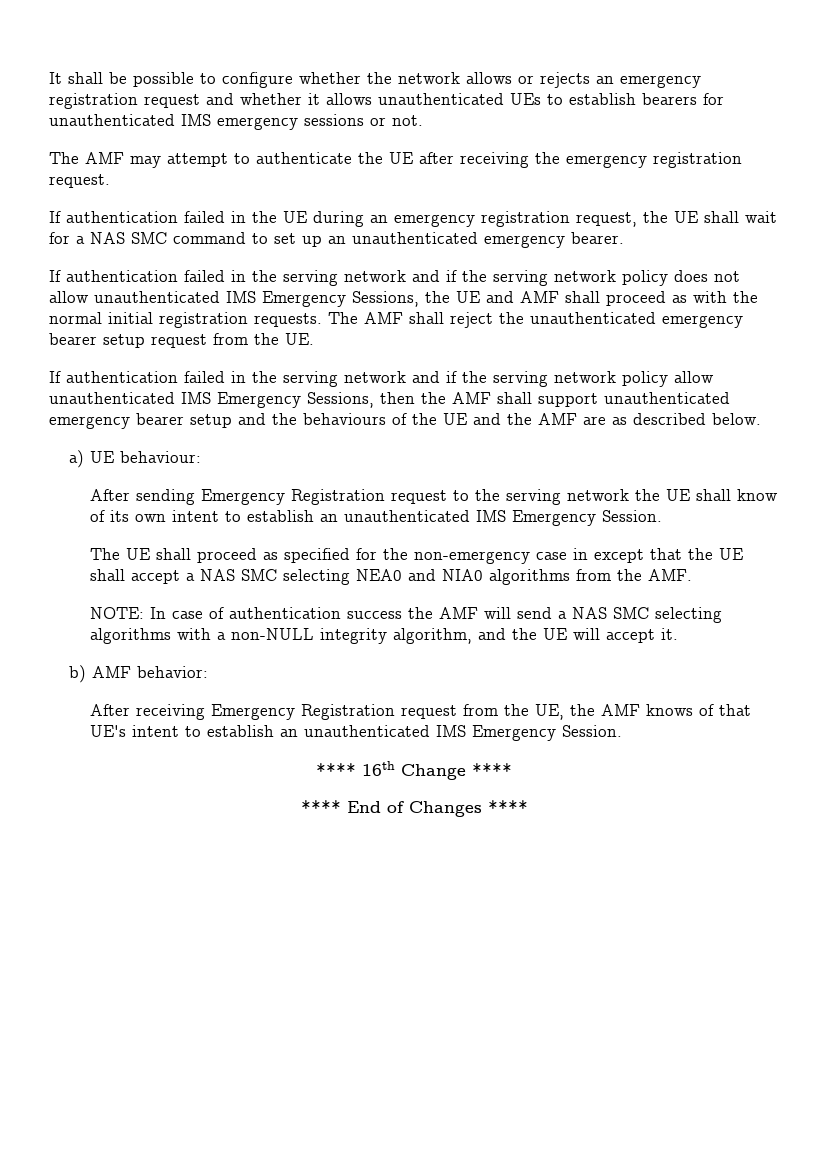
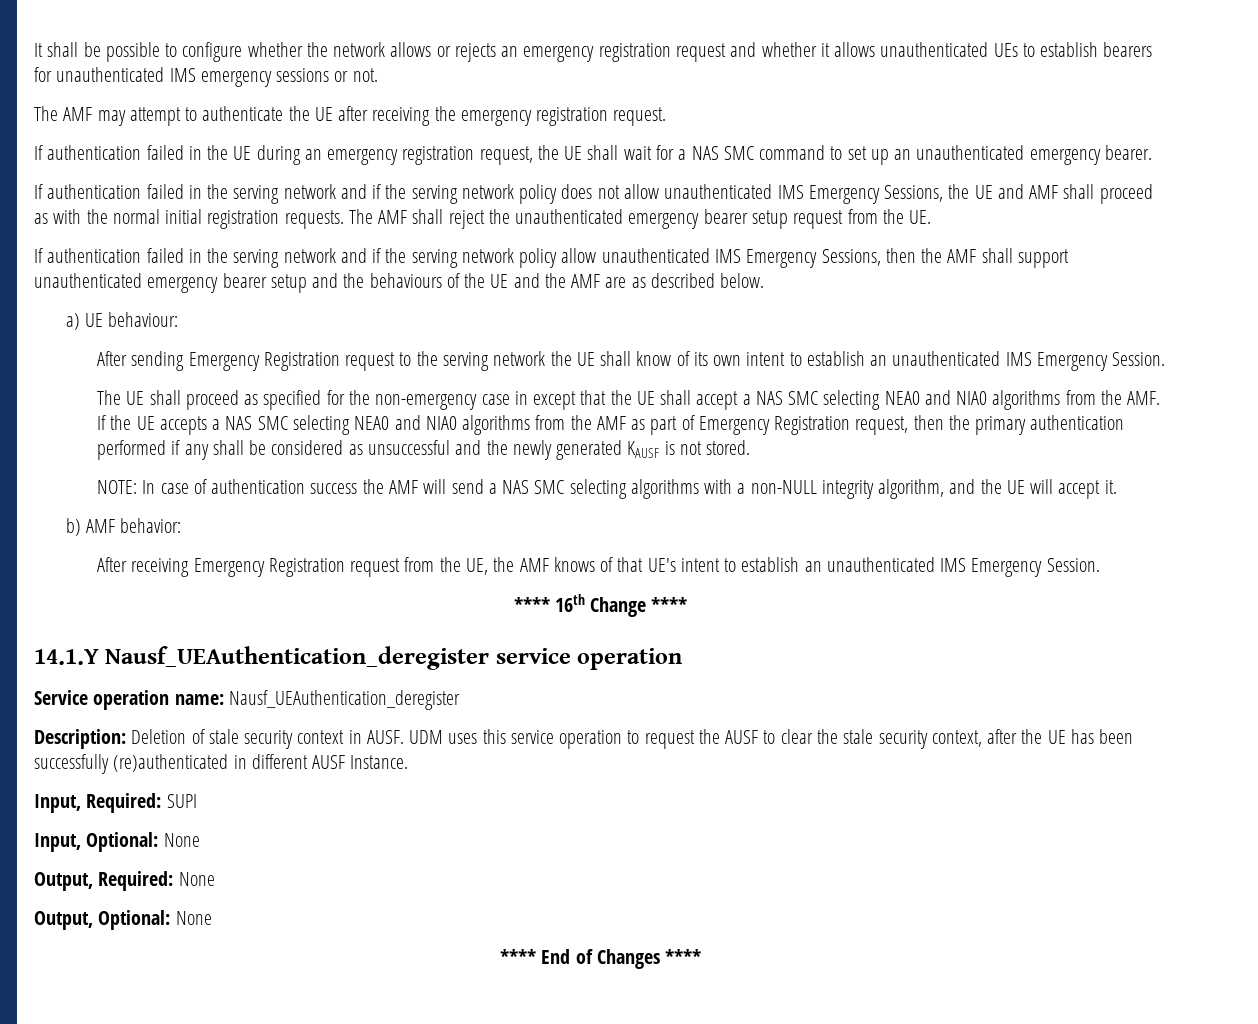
- The UE shall proceed as specified for the non-emergency case in except that the UE shall accept a NAS SMC selecting NEA0 and NIA0 algorithms from the AMF.
+ The UE shall proceed as specified for the non-emergency case in except that the UE shall accept a NAS SMC selecting NEA0 and NIA0 algorithms from the AMF. If the UE accepts a NAS SMC selecting NEA0 and NIA0 algorithms from the AMF as part of Emergency Registration request, then the primary authentication performed if any shall be considered as unsuccessful and the newly generated KAUSF is not stored.
+ 14.1.Y Nausf_UEAuthentication_deregister service operation
+ Service operation name: Nausf_UEAuthentication_deregister
+ Description: Deletion of stale security context in AUSF. UDM uses this service operation to request the AUSF to clear the stale security context, after the UE has been successfully (re)authenticated in different AUSF Instance.
+ Input, Required: SUPI
+ Input, Optional: None
+ Output, Required: None
+ Output, Optional: None

